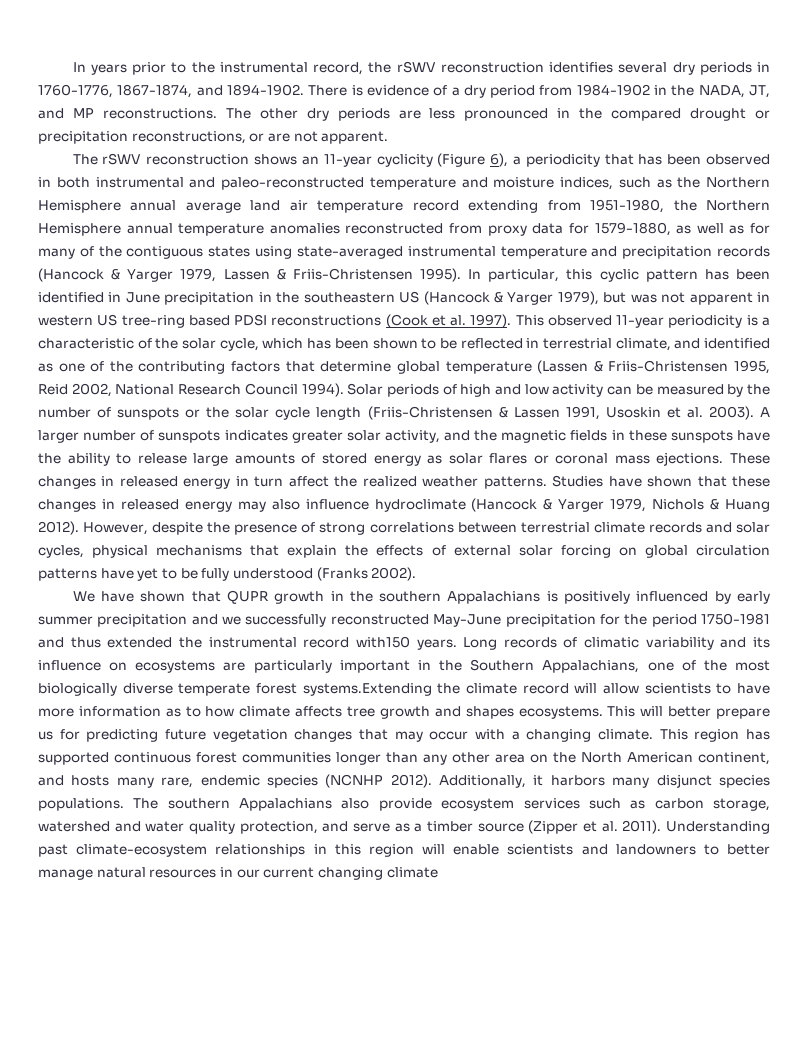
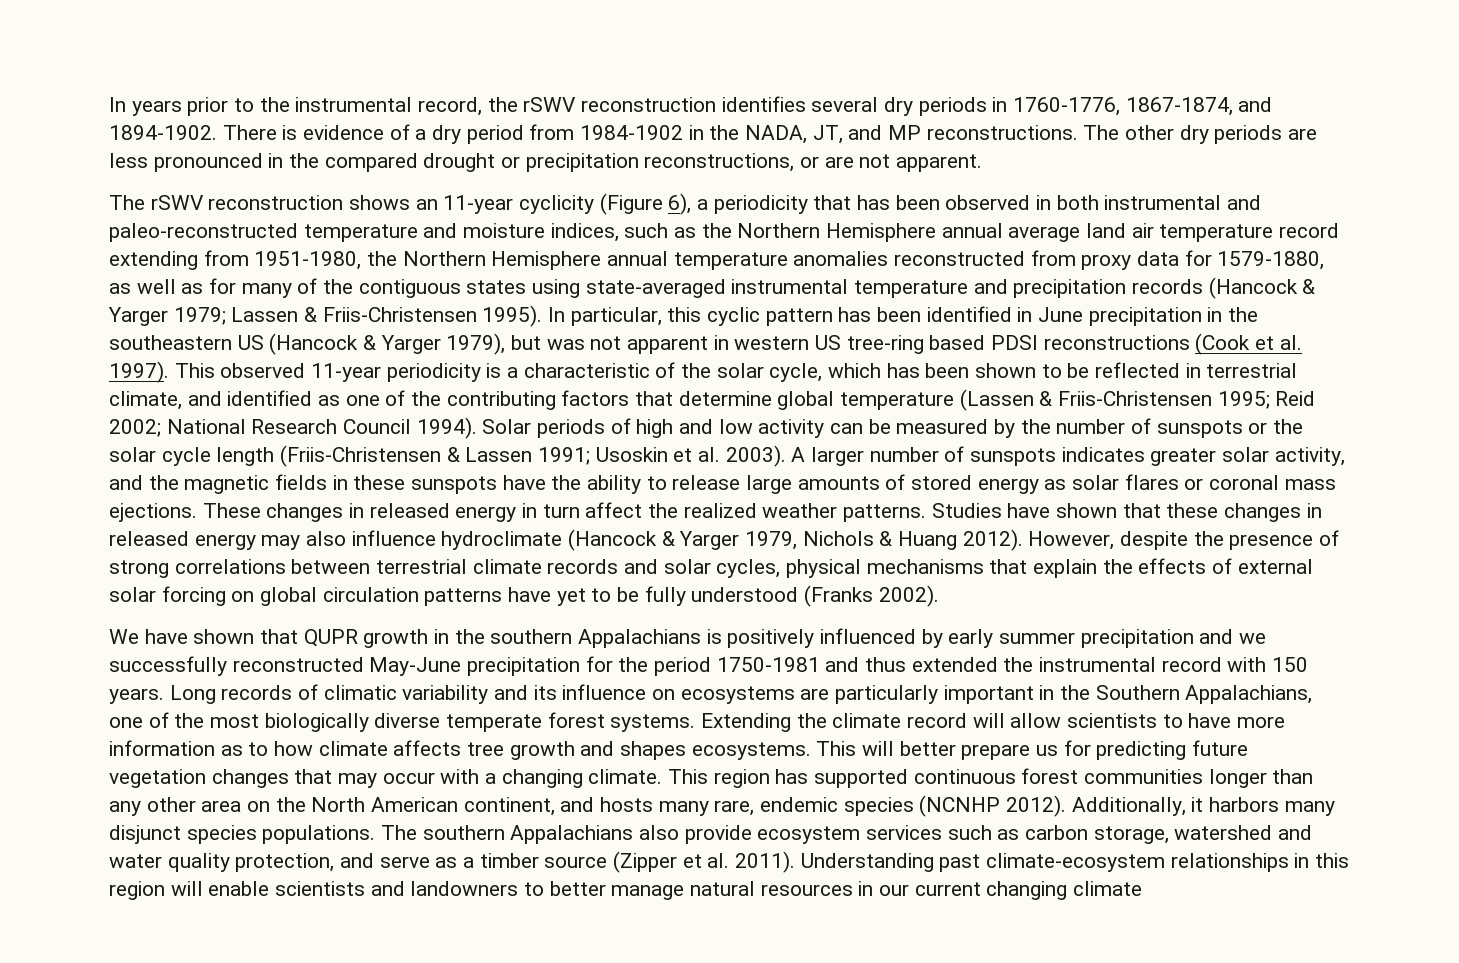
- The rSWV reconstruction shows an 11-year cyclicity (Figure 6), a periodicity that has been observed in both instrumental and paleo-reconstructed temperature and moisture indices, such as the Northern Hemisphere annual average land air temperature record extending from 1951-1980, the Northern Hemisphere annual temperature anomalies reconstructed from proxy data for 1579-1880, as well as for many of the contiguous states using state-averaged instrumental temperature and precipitation records (Hancock & Yarger 1979, Lassen & Friis-Christensen 1995).
+ The rSWV reconstruction shows an 11-year cyclicity (Figure 6), a periodicity that has been observed in both instrumental and paleo-reconstructed temperature and moisture indices, such as the Northern Hemisphere annual average land air temperature record extending from 1951-1980, the Northern Hemisphere annual temperature anomalies reconstructed from proxy data for 1579-1880, as well as for many of the contiguous states using state-averaged instrumental temperature and precipitation records (Hancock & Yarger 1979; Lassen & Friis-Christensen 1995).
- This observed 11-year periodicity is a characteristic of the solar cycle, which has been shown to be reflected in terrestrial climate, and identified as one of the contributing factors that determine global temperature (Lassen & Friis-Christensen 1995, Reid 2002, National Research Council 1994).
+ This observed 11-year periodicity is a characteristic of the solar cycle, which has been shown to be reflected in terrestrial climate, and identified as one of the contributing factors that determine global temperature (Lassen & Friis-Christensen 1995; Reid 2002; National Research Council 1994).
- Solar periods of high and low activity can be measured by the number of sunspots or the solar cycle length (Friis-Christensen & Lassen 1991, Usoskin et al. 2003).
+ Solar periods of high and low activity can be measured by the number of sunspots or the solar cycle length (Friis-Christensen & Lassen 1991; Usoskin et al. 2003).
- We have shown that QUPR growth in the southern Appalachians is positively influenced by early summer precipitation and we successfully reconstructed May-June precipitation for the period 1750-1981 and thus extended the instrumental record with150 years.
+ We have shown that QUPR growth in the southern Appalachians is positively influenced by early summer precipitation and we successfully reconstructed May-June precipitation for the period 1750-1981 and thus extended the instrumental record with 150 years.
- Long records of climatic variability and its influence on ecosystems are particularly important in the Southern Appalachians, one of the most biologically diverse temperate forest systems.Extending the climate record will allow scientists to have more information as to how climate affects tree growth and shapes ecosystems.
+ Long records of climatic variability and its influence on ecosystems are particularly important in the Southern Appalachians, one of the most biologically diverse temperate forest systems. Extending the climate record will allow scientists to have more information as to how climate affects tree growth and shapes ecosystems.

